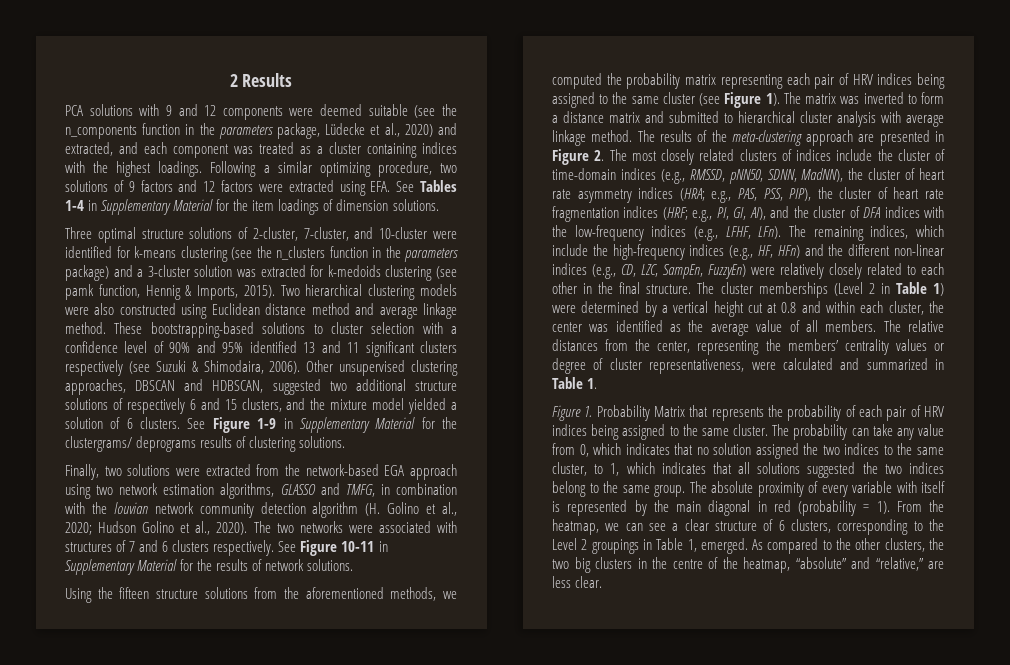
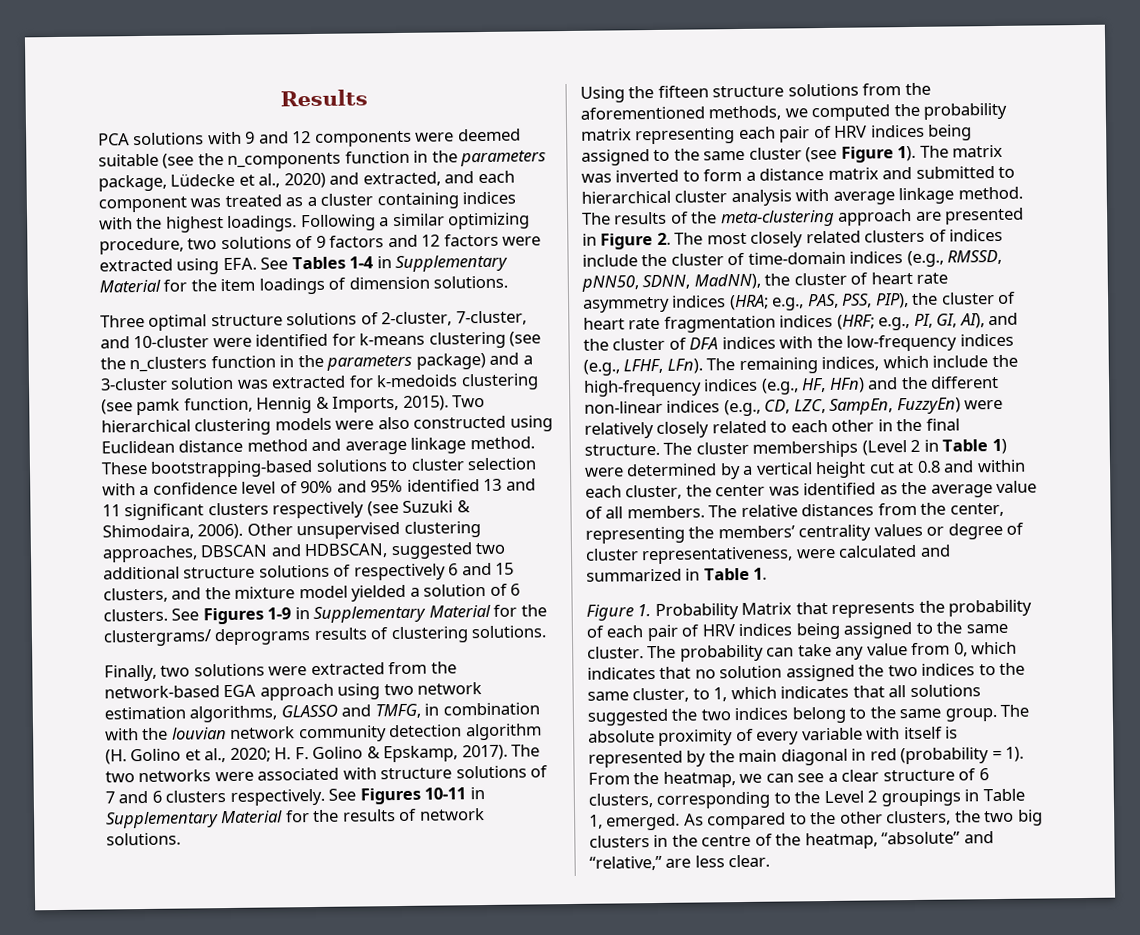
- 2 Results
+ Results
- See Figure 1-9 in Supplementary Material for the clustergrams/ deprograms results of clustering solutions.
+ See Figures 1-9 in Supplementary Material for the clustergrams/ deprograms results of clustering solutions.
- Finally, two solutions were extracted from the network-based EGA approach using two network estimation algorithms, GLASSO and TMFG, in combination with the louvian network community detection algorithm (H. Golino et al., 2020; Hudson Golino et al., 2020).
+ Finally, two solutions were extracted from the network-based EGA approach using two network estimation algorithms, GLASSO and TMFG, in combination with the louvian network community detection algorithm (H. Golino et al., 2020; H. F. Golino & Epskamp, 2017).
- The two networks were associated with structures of 7 and 6 clusters respectively.
+ The two networks were associated with structure solutions of 7 and 6 clusters respectively.
- See Figure 10-11 in Supplementary Material for the results of network solutions.
+ See Figures 10-11 in Supplementary Material for the results of network solutions.

